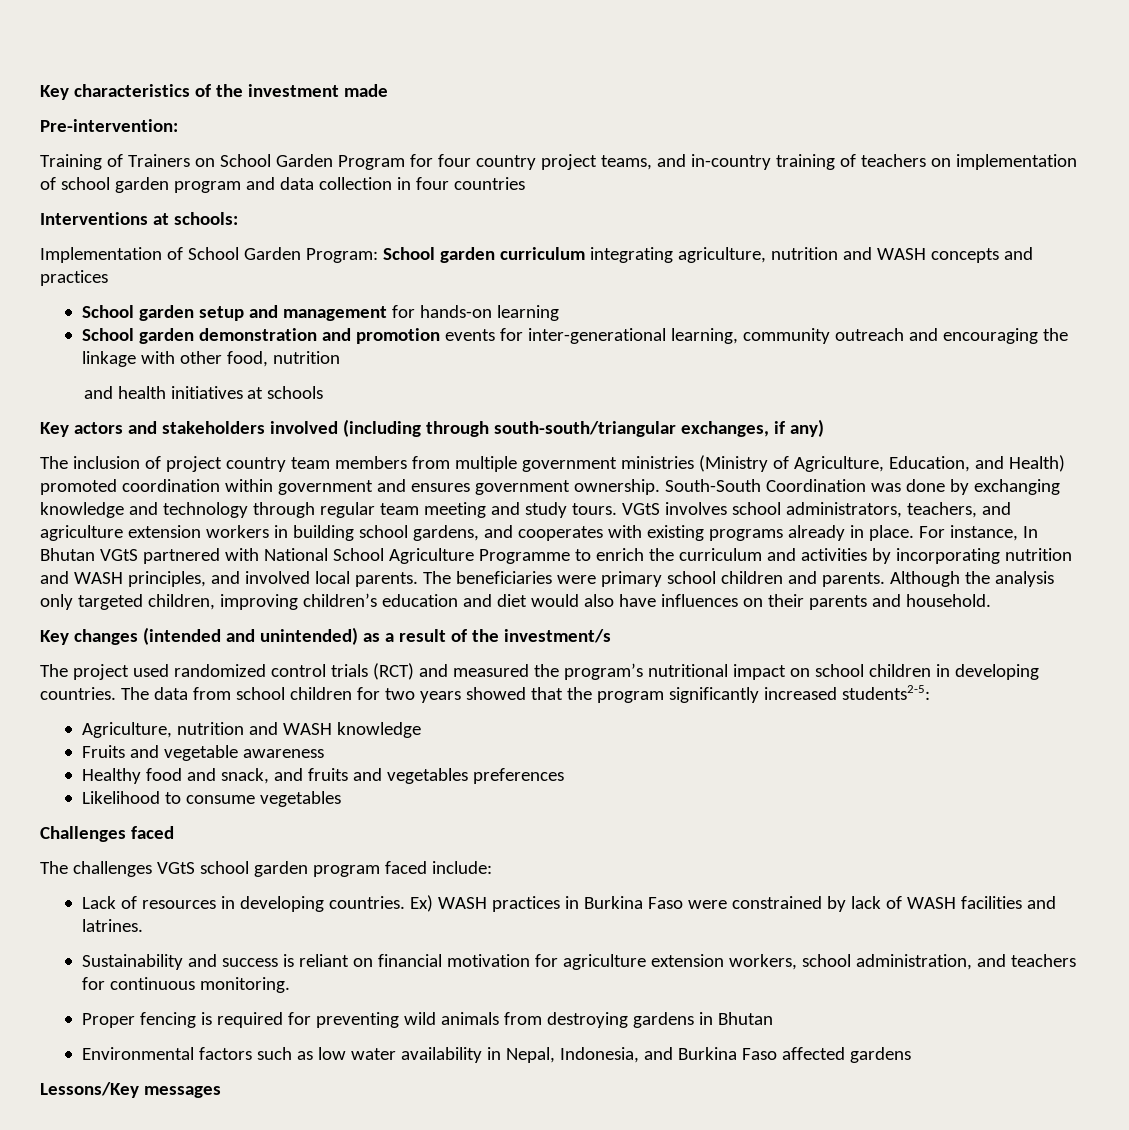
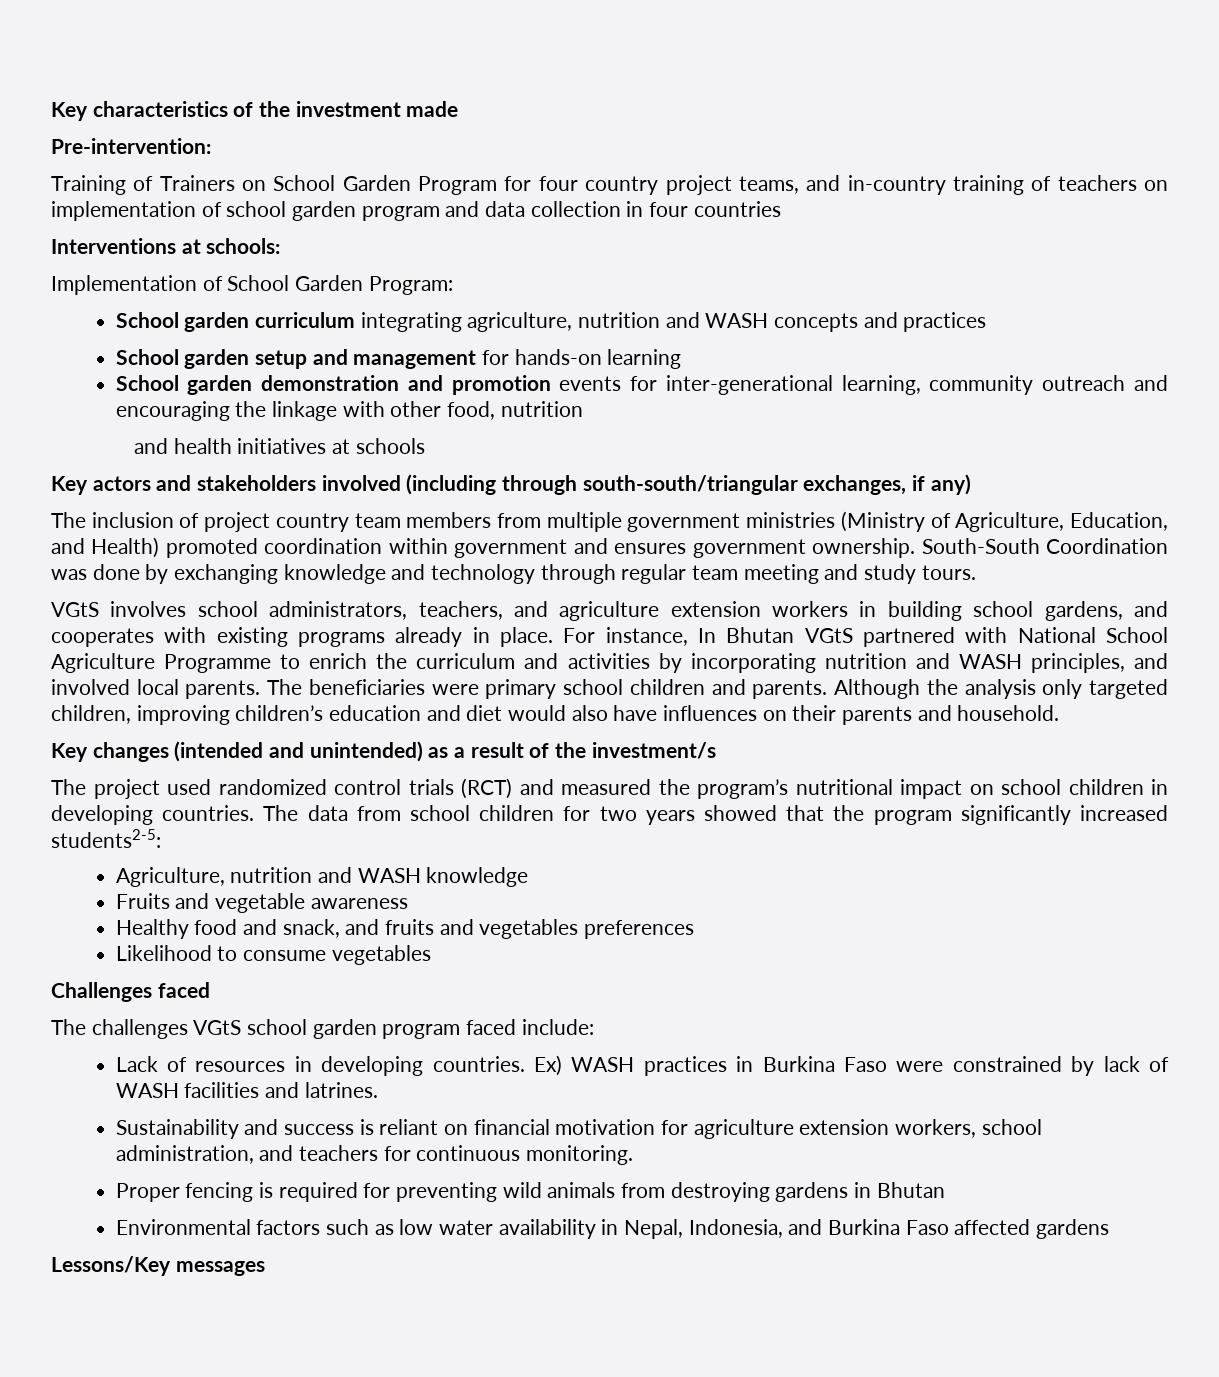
- Implementation of School Garden Program: School garden curriculum integrating agriculture, nutrition and WASH concepts and practices
+ Implementation of School Garden Program:
+ School garden curriculum integrating agriculture, nutrition and WASH concepts and practices
- South-South Coordination was done by exchanging knowledge and technology through regular team meeting and study tours. VGtS involves school administrators, teachers, and agriculture extension workers in building school gardens, and cooperates with existing programs already in place.
+ South-South Coordination was done by exchanging knowledge and technology through regular team meeting and study tours.
+ VGtS involves school administrators, teachers, and agriculture extension workers in building school gardens, and cooperates with existing programs already in place.

